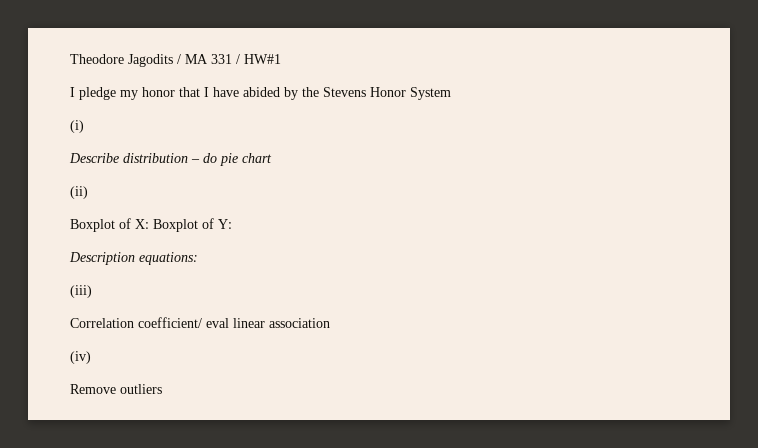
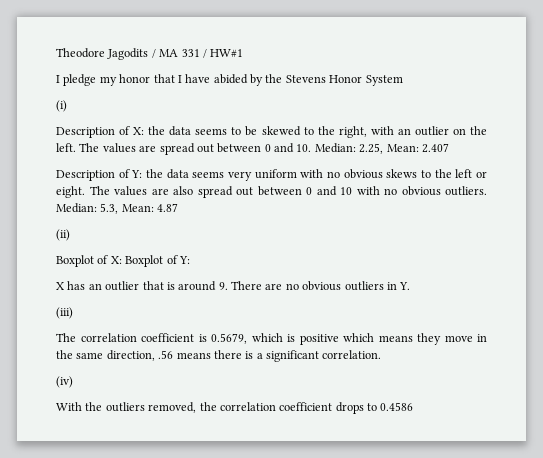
- Describe distribution – do pie chart
+ Description of X: the data seems to be skewed to the right, with an outlier on the left. The values are spread out between 0 and 10. Median: 2.25, Mean: 2.407
+ Description of Y: the data seems very uniform with no obvious skews to the left or eight. The values are also spread out between 0 and 10 with no obvious outliers. Median: 5.3, Mean: 4.87
- Description equations:
+ X has an outlier that is around 9. There are no obvious outliers in Y.
  (iii)
- Correlation coefficient/ eval linear association
+ The correlation coefficient is 0.5679, which is positive which means they move in the same direction, .56 means there is a significant correlation.
  (iv)
- Remove outliers
+ With the outliers removed, the correlation coefficient drops to 0.4586

